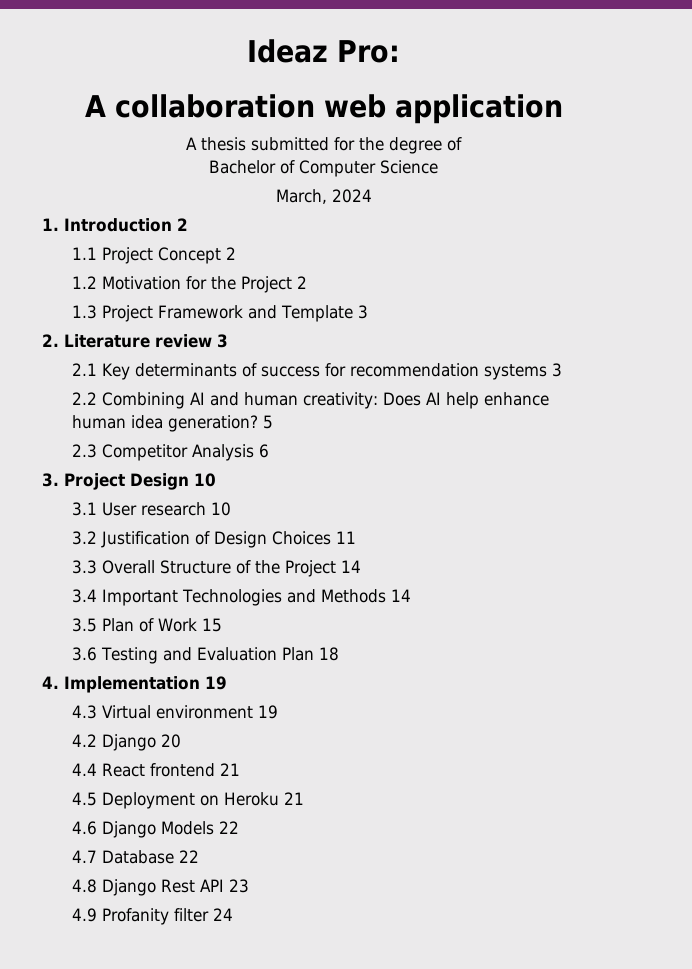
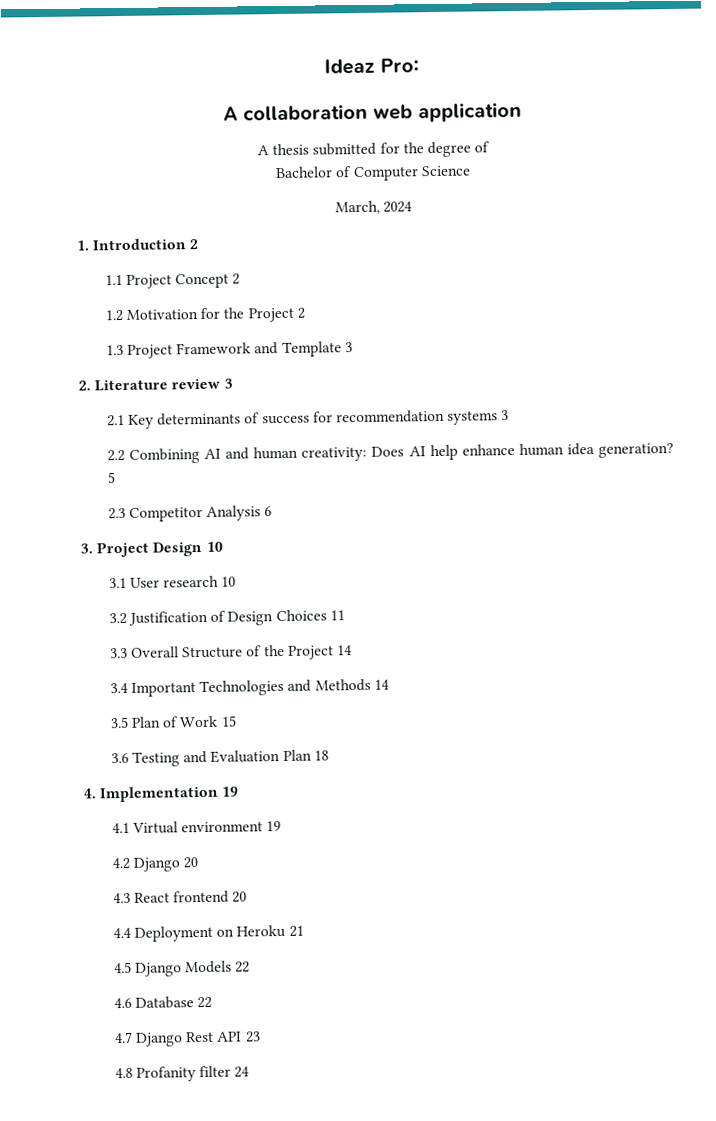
- 4.3 Virtual environment 19
+ 4.1 Virtual environment 19
- 4.4 React frontend 21
- 4.5 Deployment on Heroku 21
+ 4.3 React frontend 20
+ 4.4 Deployment on Heroku 21
- 4.6 Django Models 22
+ 4.5 Django Models 22
- 4.7 Database 22
+ 4.6 Database 22
- 4.8 Django Rest API 23
+ 4.7 Django Rest API 23
- 4.9 Profanity filter 24
+ 4.8 Profanity filter 24

